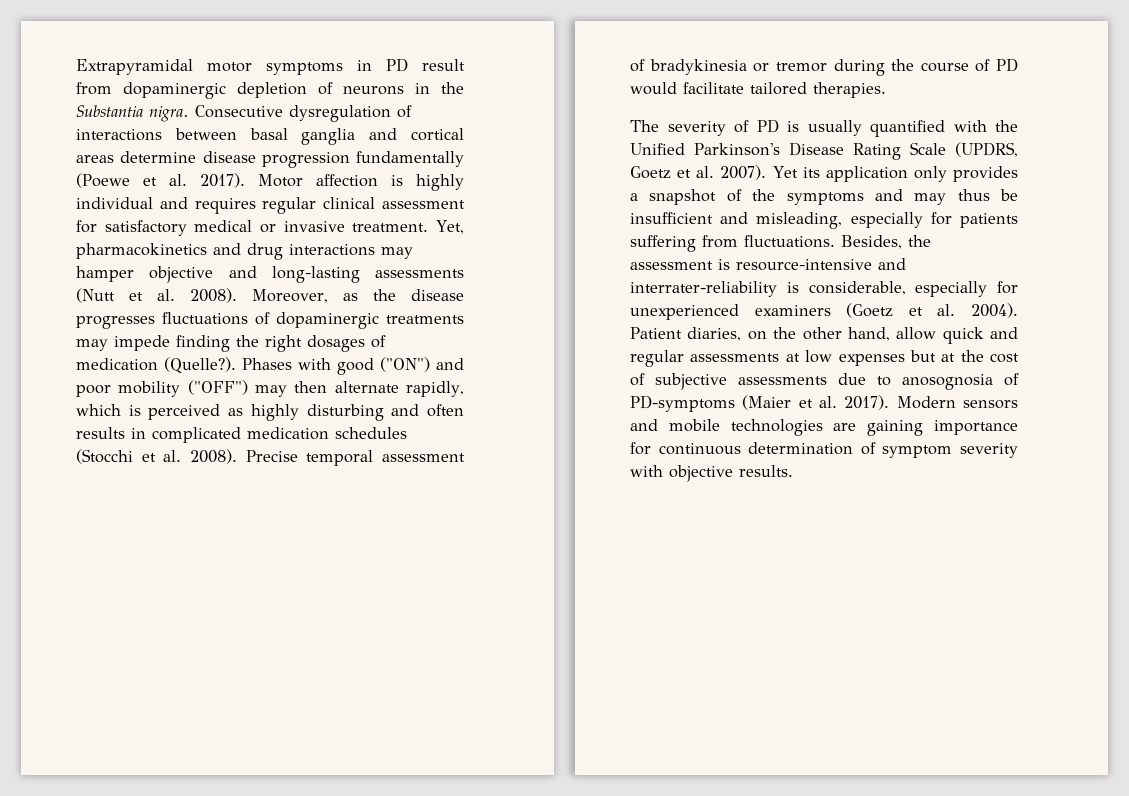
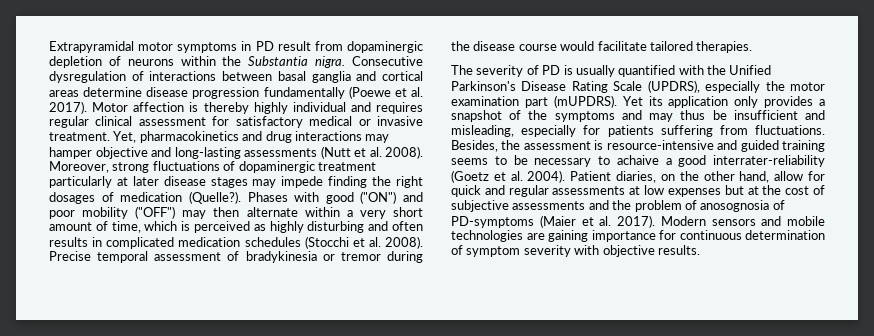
- Extrapyramidal motor symptoms in PD result from dopaminergic depletion of neurons in the Substantia nigra.
+ Extrapyramidal motor symptoms in PD result from dopaminergic depletion of neurons within the Substantia nigra.
- Motor affection is highly individual and requires regular clinical assessment for satisfactory medical or invasive treatment.
+ Motor affection is thereby highly individual and requires regular clinical assessment for satisfactory medical or invasive treatment.
- Moreover, as the disease progresses fluctuations of dopaminergic treatments may impede finding the right dosages of medication (Quelle?).
+ Moreover, strong fluctuations of dopaminergic treatment particularly at later disease stages may impede finding the right dosages of medication (Quelle?).
- Phases with good ("ON") and poor mobility ("OFF") may then alternate rapidly, which is perceived as highly disturbing and often results in complicated medication schedules (Stocchi et al. 2008).
+ Phases with good ("ON") and poor mobility ("OFF") may then alternate within a very short amount of time, which is perceived as highly disturbing and often results in complicated medication schedules (Stocchi et al. 2008).
- Precise temporal assessment of bradykinesia or tremor during the course of PD would facilitate tailored therapies.
+ Precise temporal assessment of bradykinesia or tremor during the disease course would facilitate tailored therapies.
- The severity of PD is usually quantified with the Unified Parkinson's Disease Rating Scale (UPDRS, Goetz et al. 2007).
+ The severity of PD is usually quantified with the Unified Parkinson's Disease Rating Scale (UPDRS), especially the motor examination part (mUPDRS).
- Besides, the assessment is resource-intensive and interrater-reliability is considerable, especially for unexperienced examiners (Goetz et al. 2004).
+ Besides, the assessment is resource-intensive and guided training seems to be necessary to achaive a good interrater-reliability (Goetz et al. 2004).
- Patient diaries, on the other hand, allow quick and regular assessments at low expenses but at the cost of subjective assessments due to anosognosia of PD-symptoms (Maier et al. 2017).
+ Patient diaries, on the other hand, allow for quick and regular assessments at low expenses but at the cost of subjective assessments and the problem of anosognosia of PD-symptoms (Maier et al. 2017).

